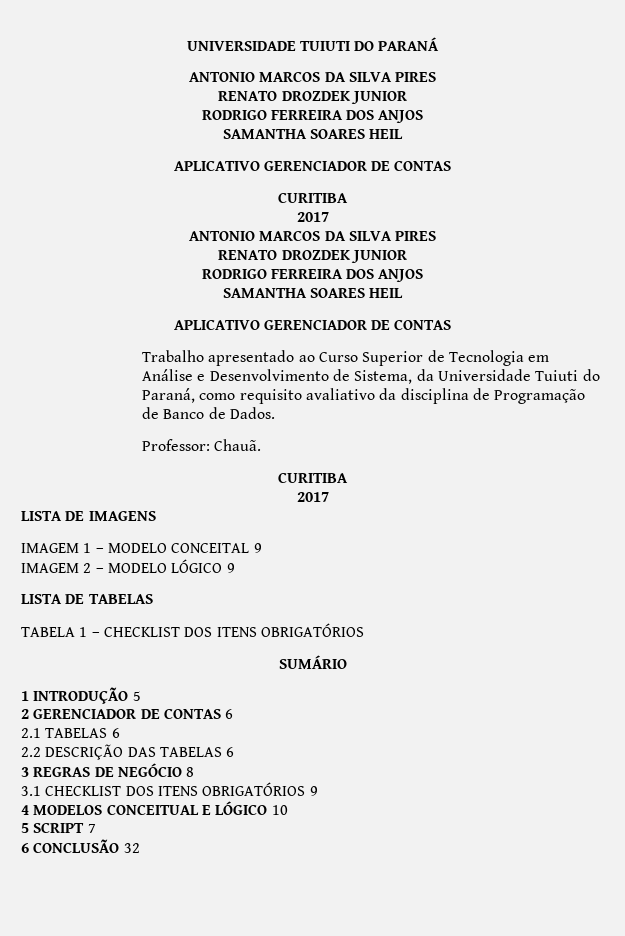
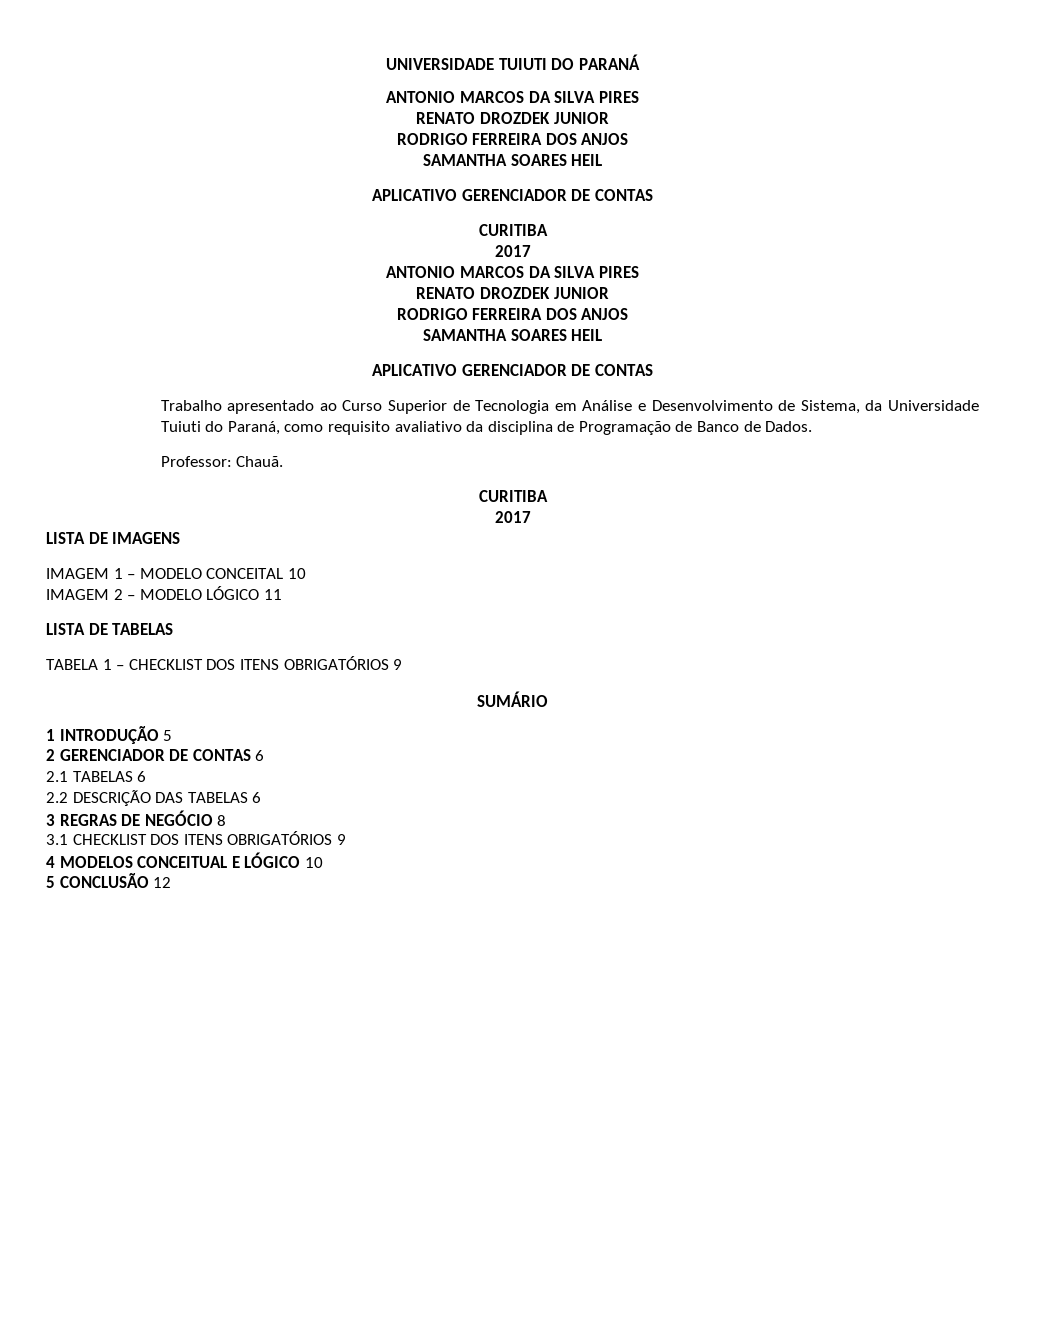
- IMAGEM 1 – MODELO CONCEITAL 9
+ IMAGEM 1 – MODELO CONCEITAL 10
- IMAGEM 2 – MODELO LÓGICO 9
+ IMAGEM 2 – MODELO LÓGICO 11
- TABELA 1 – CHECKLIST DOS ITENS OBRIGATÓRIOS
+ TABELA 1 – CHECKLIST DOS ITENS OBRIGATÓRIOS 9
- 5 SCRIPT 7
- 6 CONCLUSÃO 32
+ 5 CONCLUSÃO 12

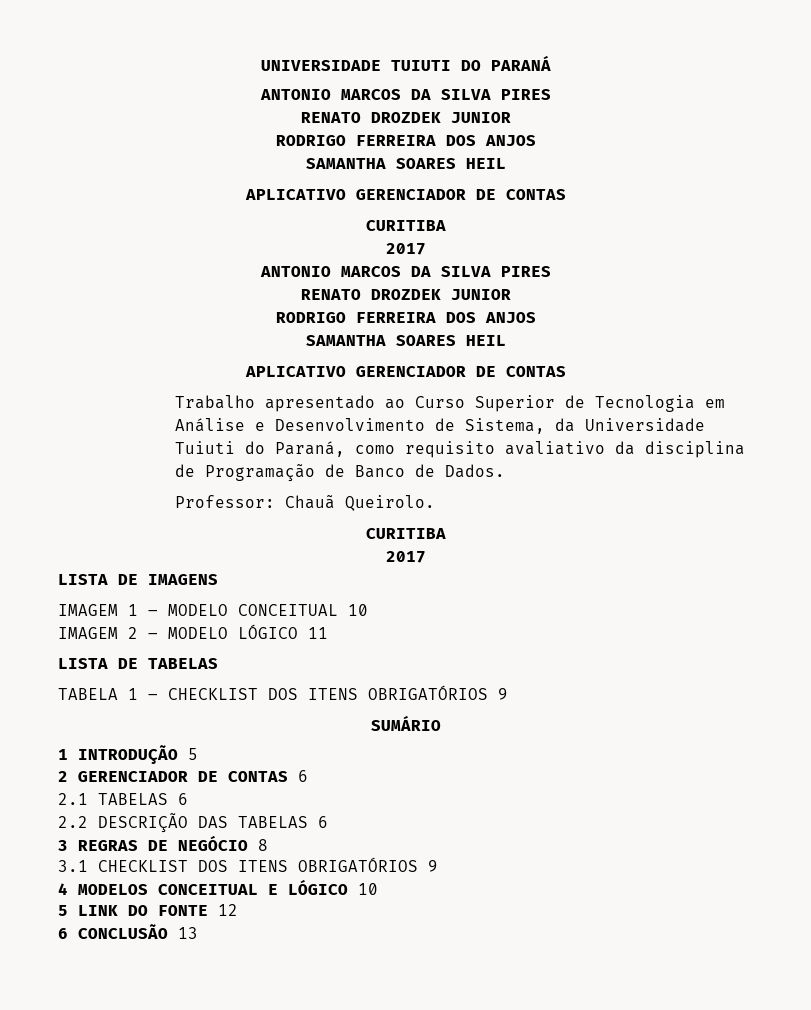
- Professor: Chauã.
+ Professor: Chauã Queirolo.
- IMAGEM 1 – MODELO CONCEITAL 10
+ IMAGEM 1 – MODELO CONCEITUAL 10
- 5 CONCLUSÃO 12
+ 5 LINK DO FONTE 12
+ 6 CONCLUSÃO 13

